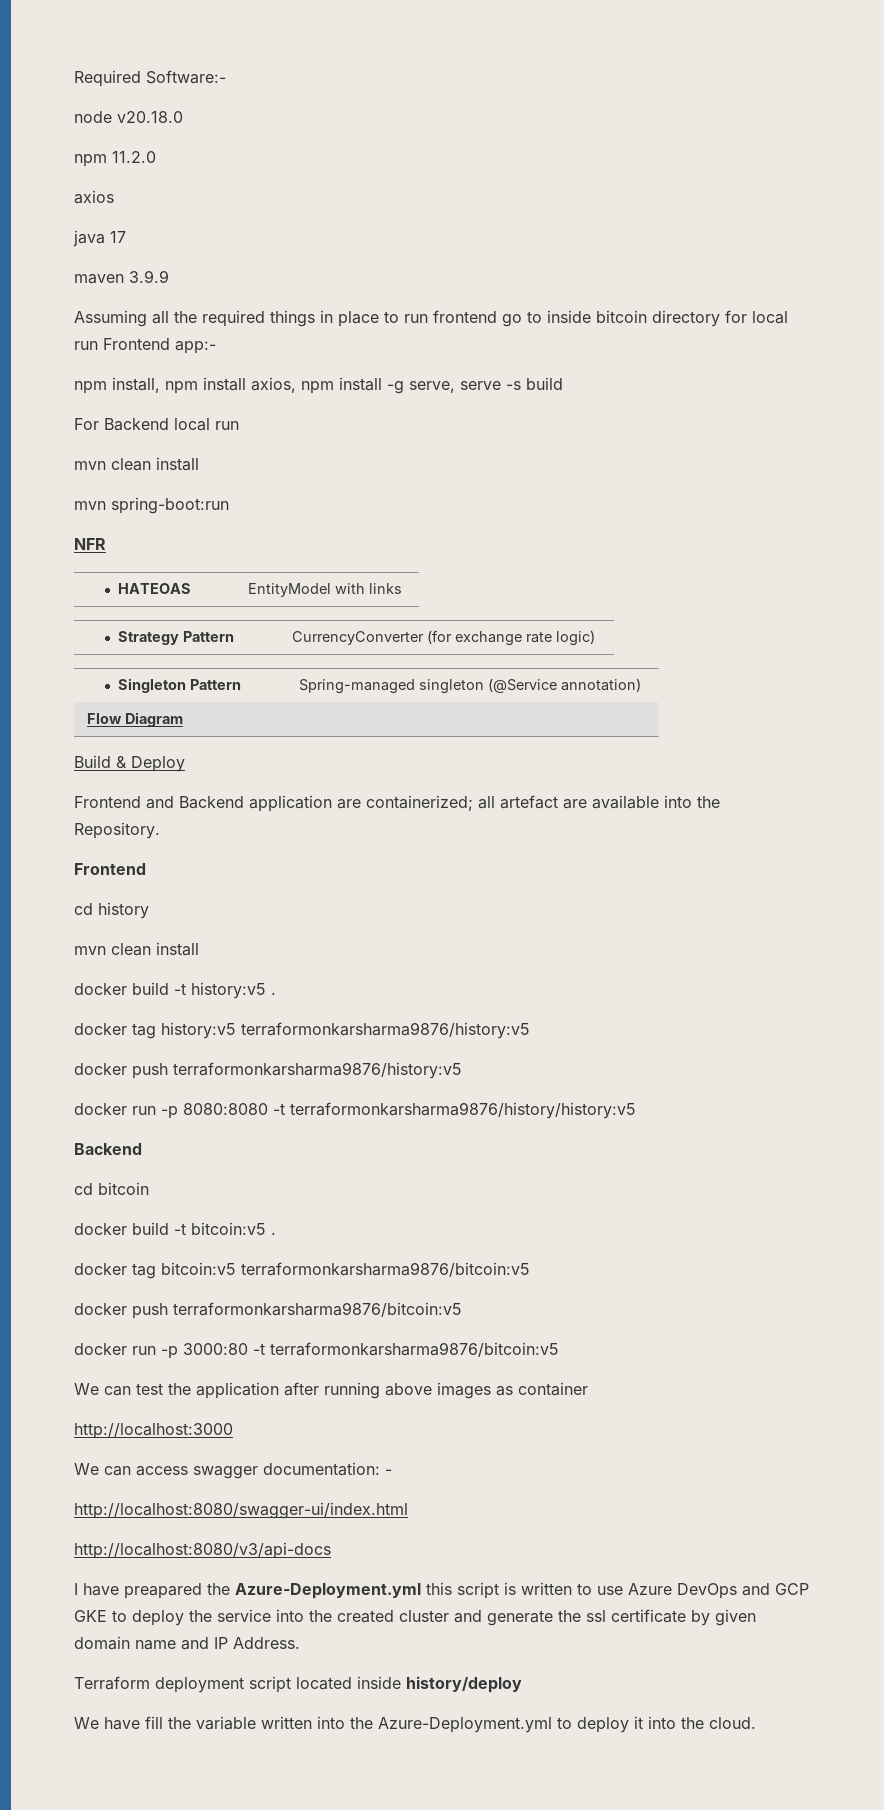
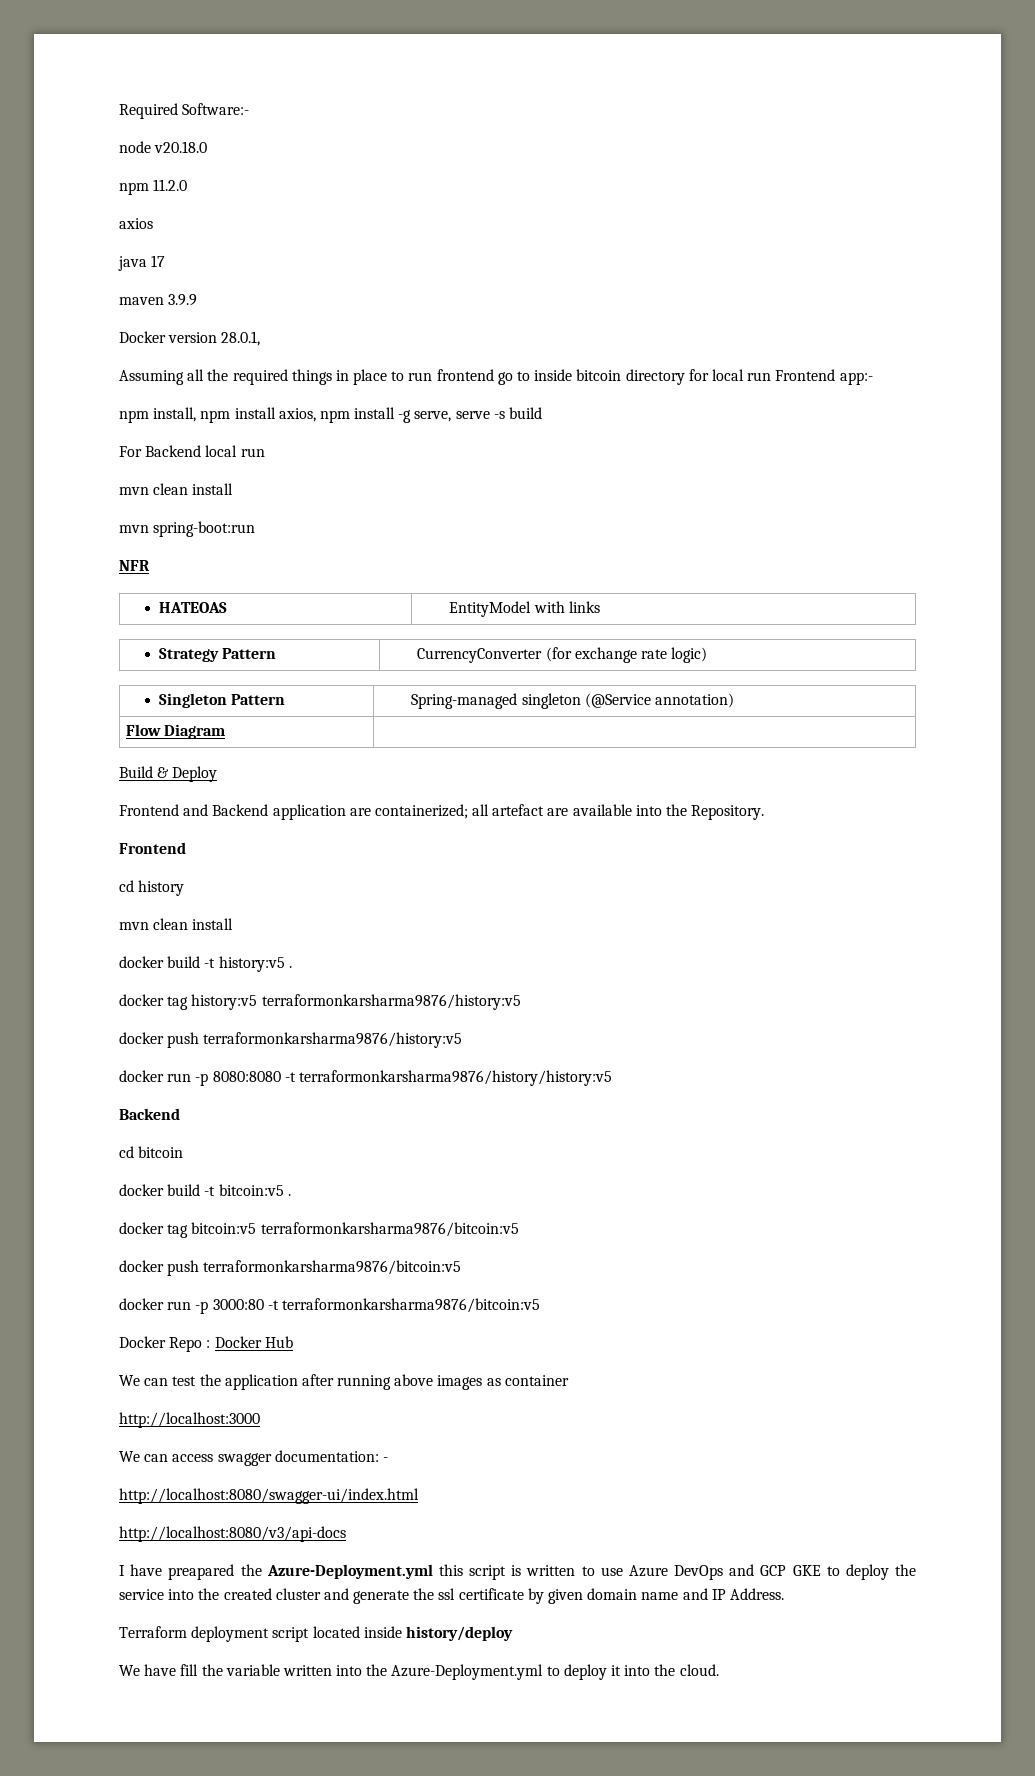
+ Docker version 28.0.1,
+ Docker Repo : Docker Hub

